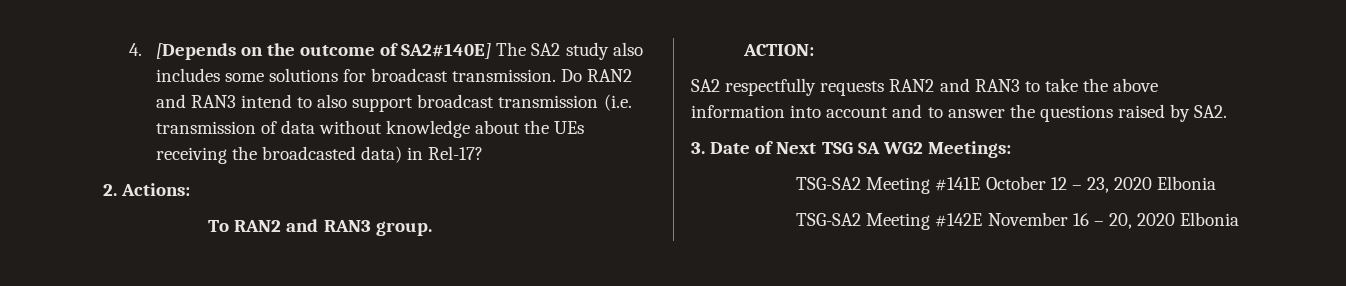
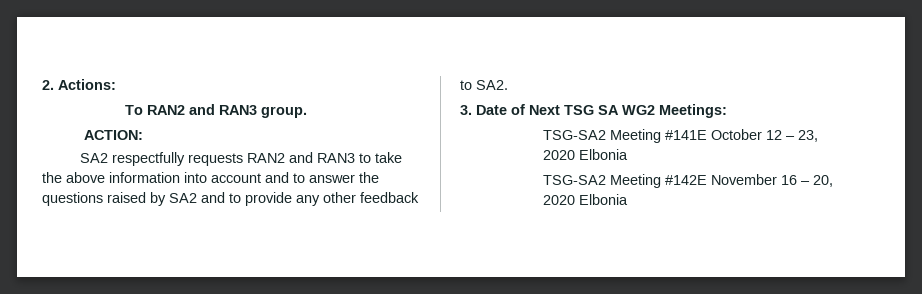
- 4. [Depends on the outcome of SA2#140E] The SA2 study also includes some solutions for broadcast transmission. Do RAN2 and RAN3 intend to also support broadcast transmission (i.e. transmission of data without knowledge about the UEs receiving the broadcasted data) in Rel-17?
- SA2 respectfully requests RAN2 and RAN3 to take the above information into account and to answer the questions raised by SA2.
+ SA2 respectfully requests RAN2 and RAN3 to take the above information into account and to answer the questions raised by SA2 and to provide any other feedback to SA2.

